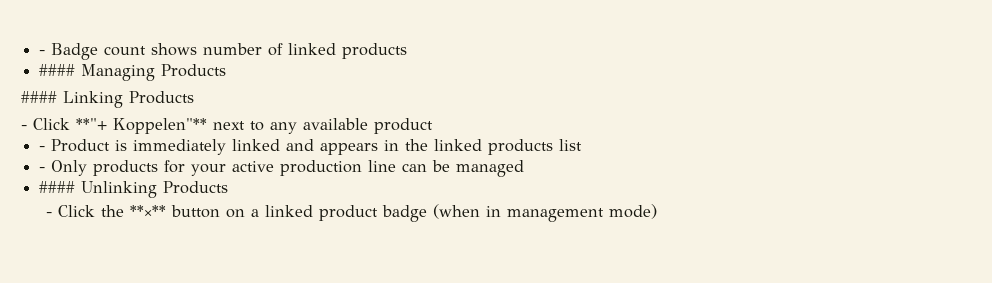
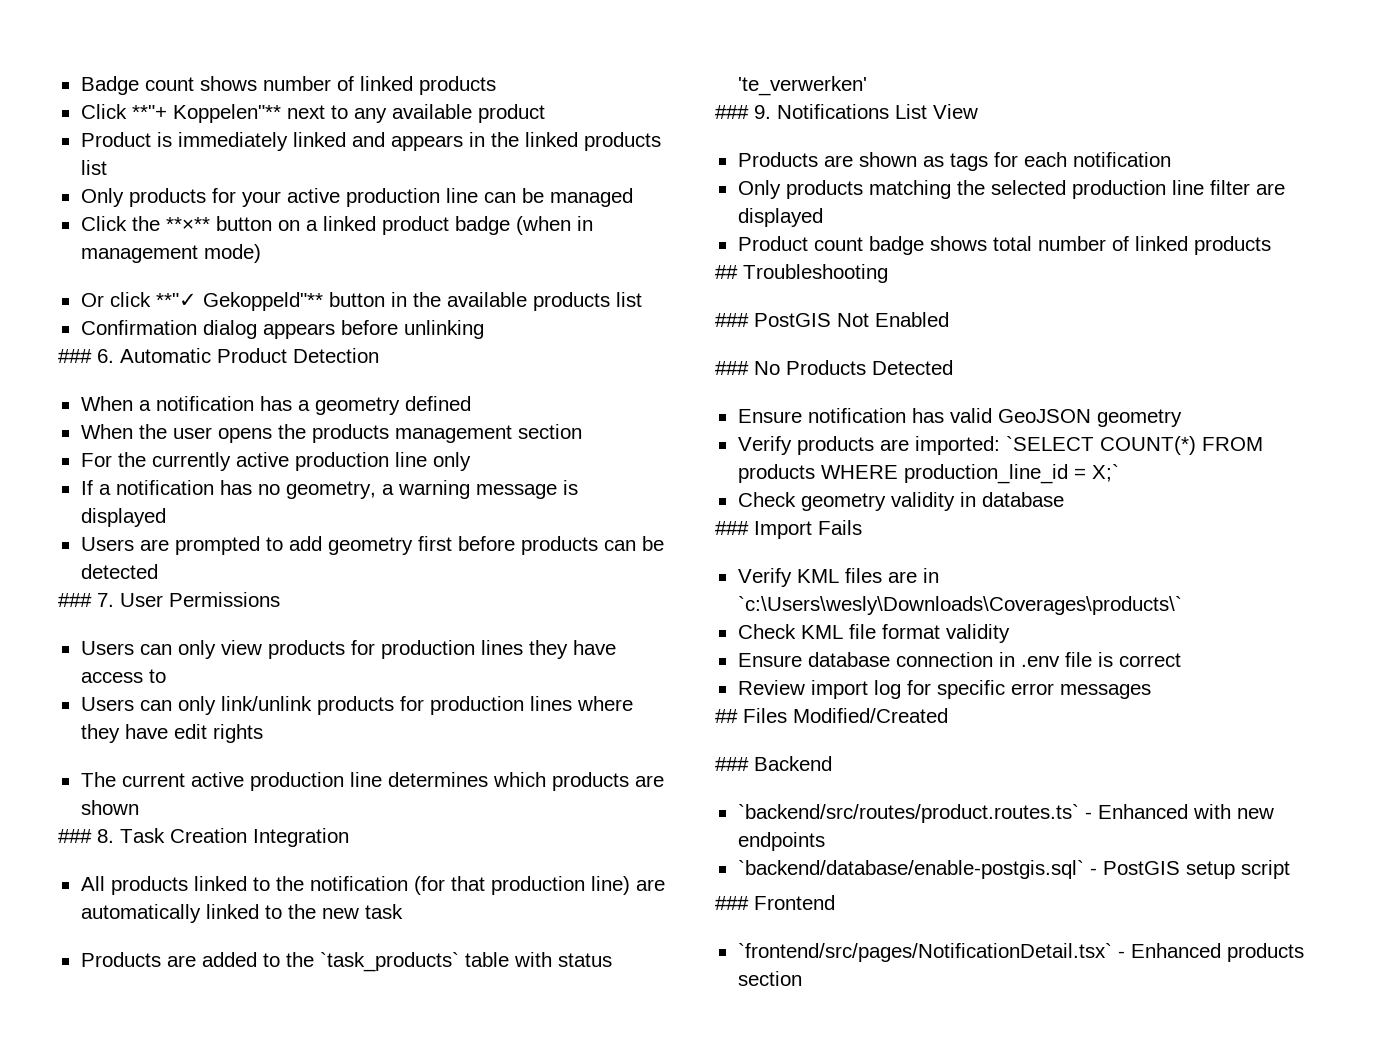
- - Badge count shows number of linked products
+ Badge count shows number of linked products
- #### Managing Products
- #### Linking Products
- - Click **"+ Koppelen"** next to any available product
+ Click **"+ Koppelen"** next to any available product
- - Product is immediately linked and appears in the linked products list
+ Product is immediately linked and appears in the linked products list
- - Only products for your active production line can be managed
+ Only products for your active production line can be managed
- #### Unlinking Products
- - Click the **×** button on a linked product badge (when in management mode)
+ Click the **×** button on a linked product badge (when in management mode)
+ Or click **"✓ Gekoppeld"** button in the available products list
+ Confirmation dialog appears before unlinking
+ ### 6. Automatic Product Detection
+ When a notification has a geometry defined
+ When the user opens the products management section
+ For the currently active production line only
+ If a notification has no geometry, a warning message is displayed
+ Users are prompted to add geometry first before products can be detected
+ ### 7. User Permissions
+ Users can only view products for production lines they have access to
+ Users can only link/unlink products for production lines where they have edit rights
+ The current active production line determines which products are shown
+ ### 8. Task Creation Integration
+ All products linked to the notification (for that production line) are automatically linked to the new task
+ Products are added to the `task_products` table with status 'te_verwerken'
+ ### 9. Notifications List View
+ Products are shown as tags for each notification
+ Only products matching the selected production line filter are displayed
+ Product count badge shows total number of linked products
+ ## Troubleshooting
+ ### PostGIS Not Enabled
+ ### No Products Detected
+ Ensure notification has valid GeoJSON geometry
+ Verify products are imported: `SELECT COUNT(*) FROM products WHERE production_line_id = X;`
+ Check geometry validity in database
+ ### Import Fails
+ Verify KML files are in `c:\Users\wesly\Downloads\Coverages\products\`
+ Check KML file format validity
+ Ensure database connection in .env file is correct
+ Review import log for specific error messages
+ ## Files Modified/Created
+ ### Backend
+ `backend/src/routes/product.routes.ts` - Enhanced with new endpoints
+ `backend/database/enable-postgis.sql` - PostGIS setup script
+ ### Frontend
+ `frontend/src/pages/NotificationDetail.tsx` - Enhanced products section

